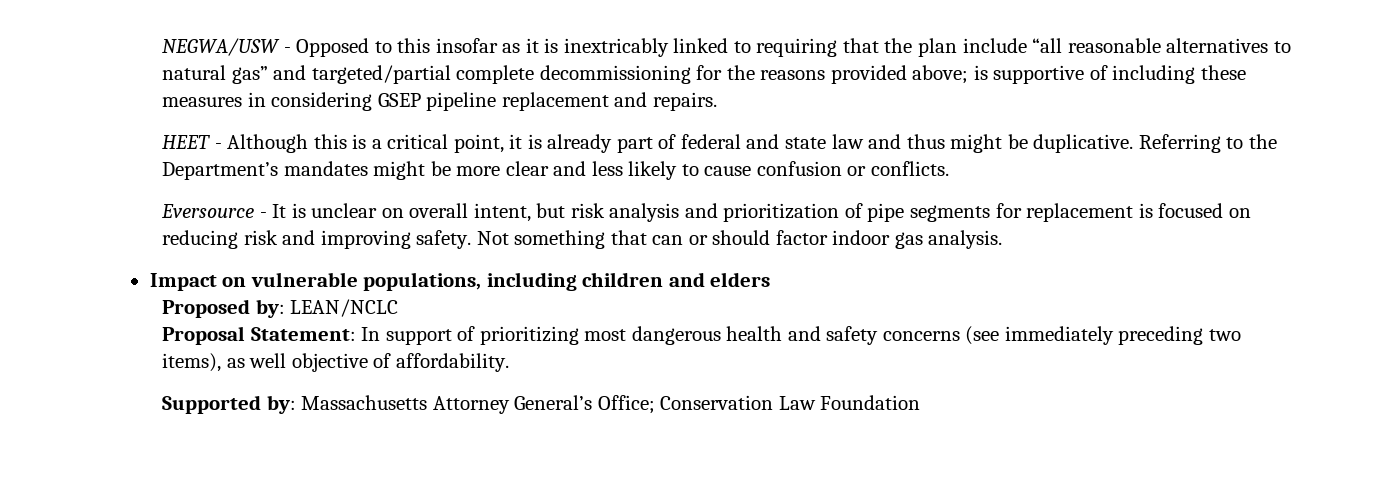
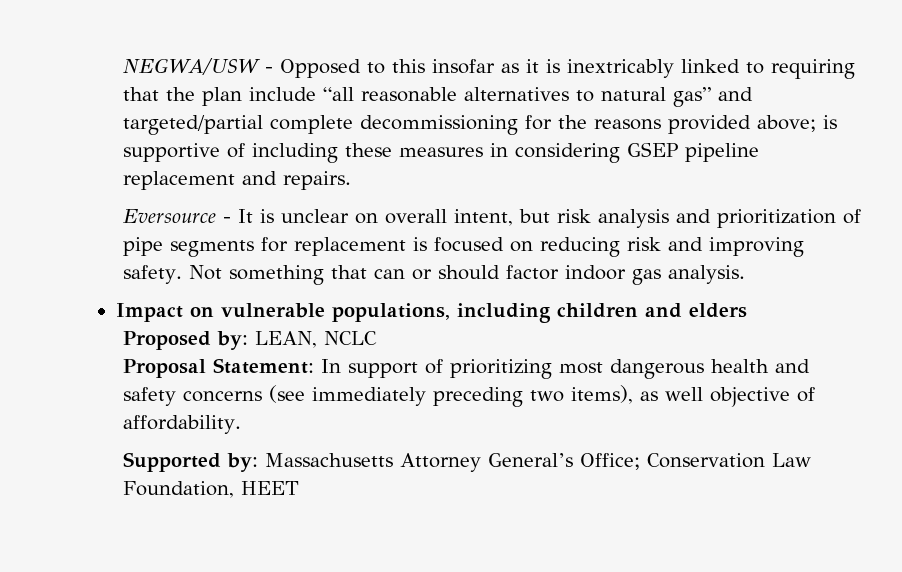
- HEET - Although this is a critical point, it is already part of federal and state law and thus might be duplicative. Referring to the Department’s mandates might be more clear and less likely to cause confusion or conflicts.
- Proposed by: LEAN/NCLC
+ Proposed by: LEAN, NCLC
- Supported by: Massachusetts Attorney General’s Office; Conservation Law Foundation
+ Supported by: Massachusetts Attorney General’s Office; Conservation Law Foundation, HEET

